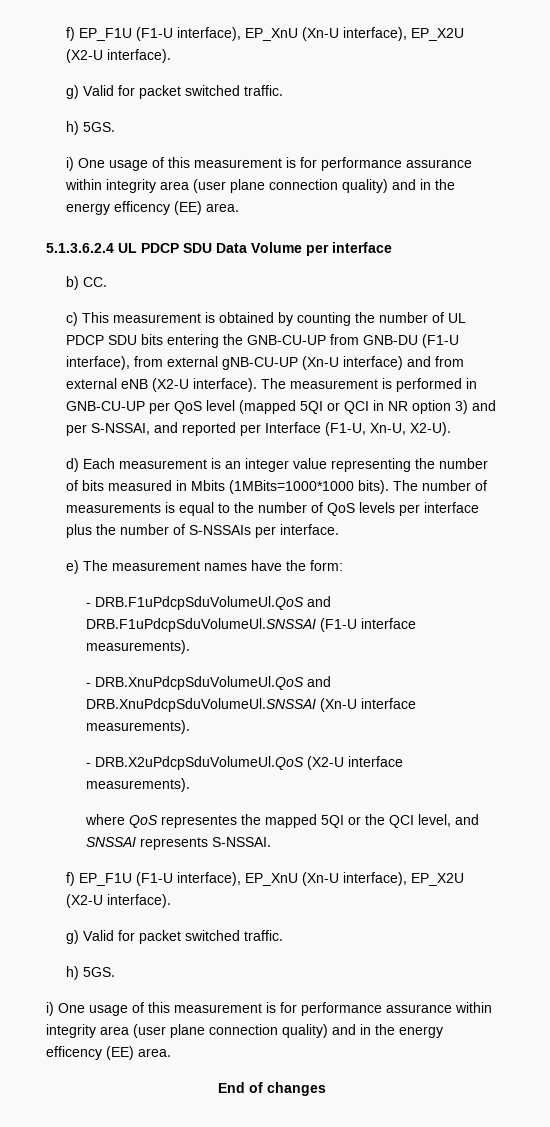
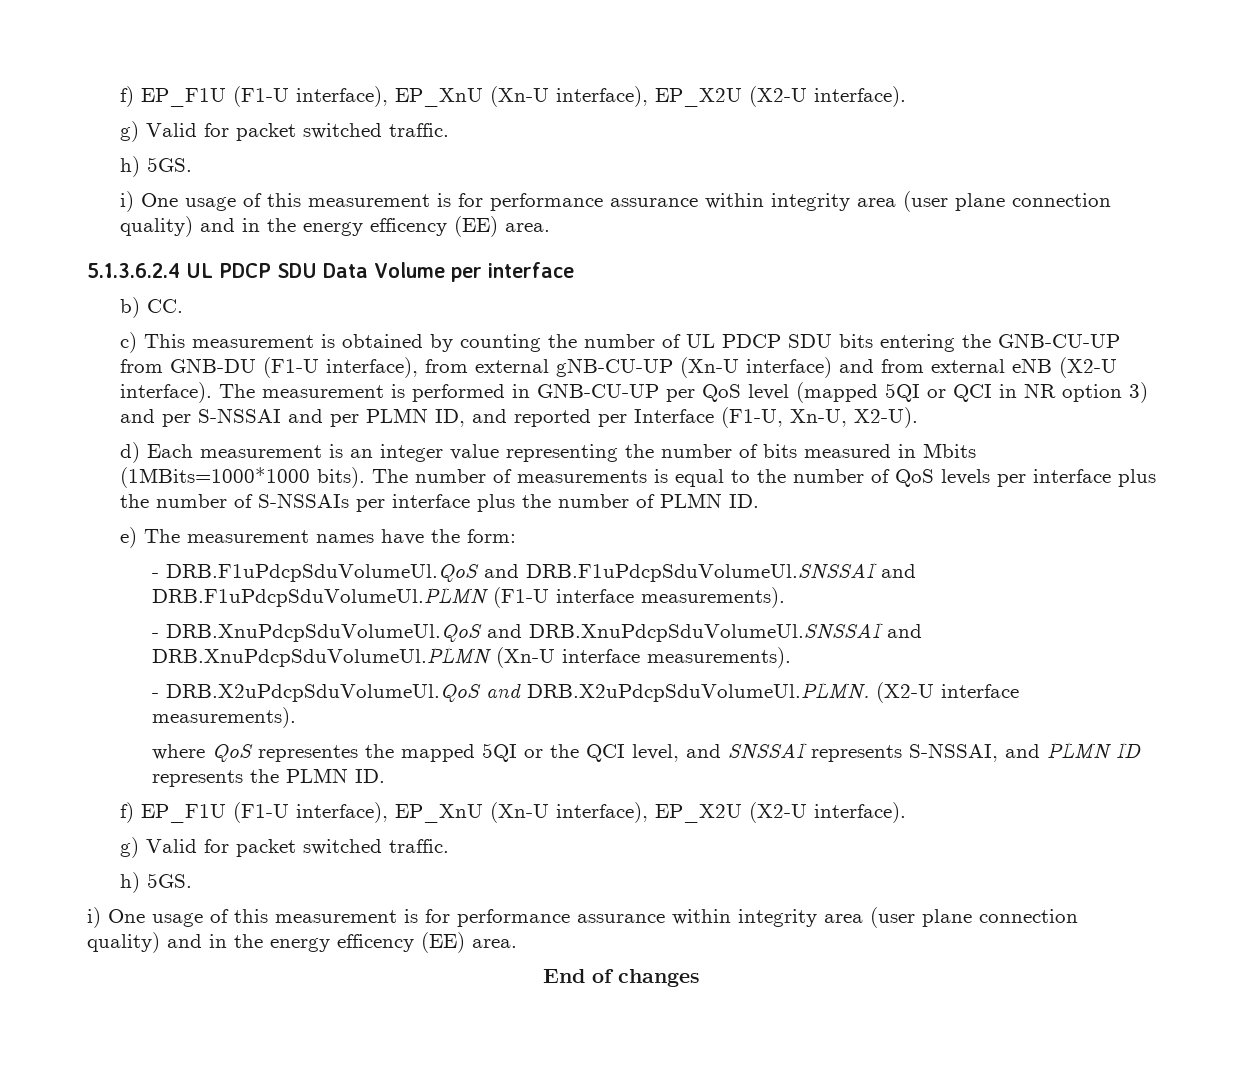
- The measurement is performed in GNB-CU-UP per QoS level (mapped 5QI or QCI in NR option 3) and per S-NSSAI, and reported per Interface (F1-U, Xn-U, X2-U).
+ The measurement is performed in GNB-CU-UP per QoS level (mapped 5QI or QCI in NR option 3) and per S-NSSAI and per PLMN ID, and reported per Interface (F1-U, Xn-U, X2-U).
- The number of measurements is equal to the number of QoS levels per interface plus the number of S-NSSAIs per interface.
+ The number of measurements is equal to the number of QoS levels per interface plus the number of S-NSSAIs per interface plus the number of PLMN ID.
- - DRB.F1uPdcpSduVolumeUl.QoS and DRB.F1uPdcpSduVolumeUl.SNSSAI (F1-U interface measurements).
+ - DRB.F1uPdcpSduVolumeUl.QoS and DRB.F1uPdcpSduVolumeUl.SNSSAI and DRB.F1uPdcpSduVolumeUl.PLMN (F1-U interface measurements).
- - DRB.XnuPdcpSduVolumeUl.QoS and DRB.XnuPdcpSduVolumeUl.SNSSAI (Xn-U interface measurements).
+ - DRB.XnuPdcpSduVolumeUl.QoS and DRB.XnuPdcpSduVolumeUl.SNSSAI and DRB.XnuPdcpSduVolumeUl.PLMN (Xn-U interface measurements).
- - DRB.X2uPdcpSduVolumeUl.QoS (X2-U interface measurements).
+ - DRB.X2uPdcpSduVolumeUl.QoS and DRB.X2uPdcpSduVolumeUl.PLMN. (X2-U interface measurements).
- where QoS representes the mapped 5QI or the QCI level, and SNSSAI represents S-NSSAI.
+ where QoS representes the mapped 5QI or the QCI level, and SNSSAI represents S-NSSAI, and PLMN ID represents the PLMN ID.

